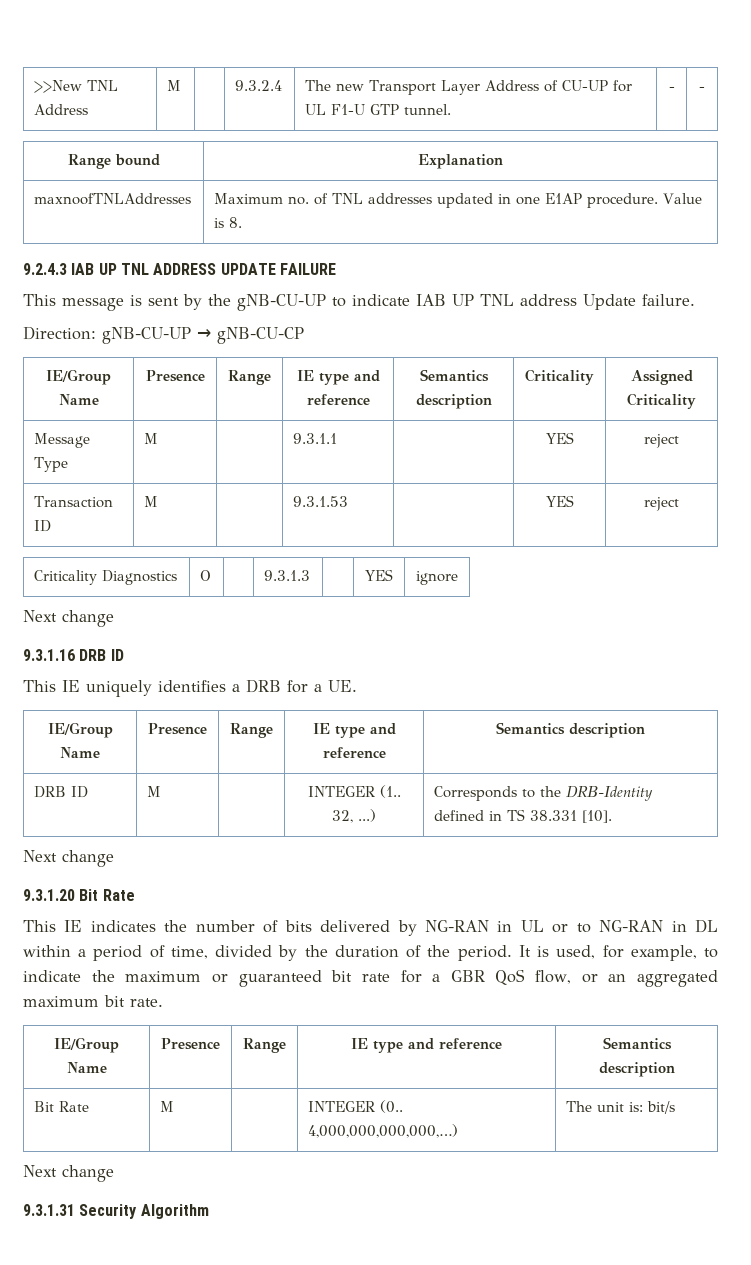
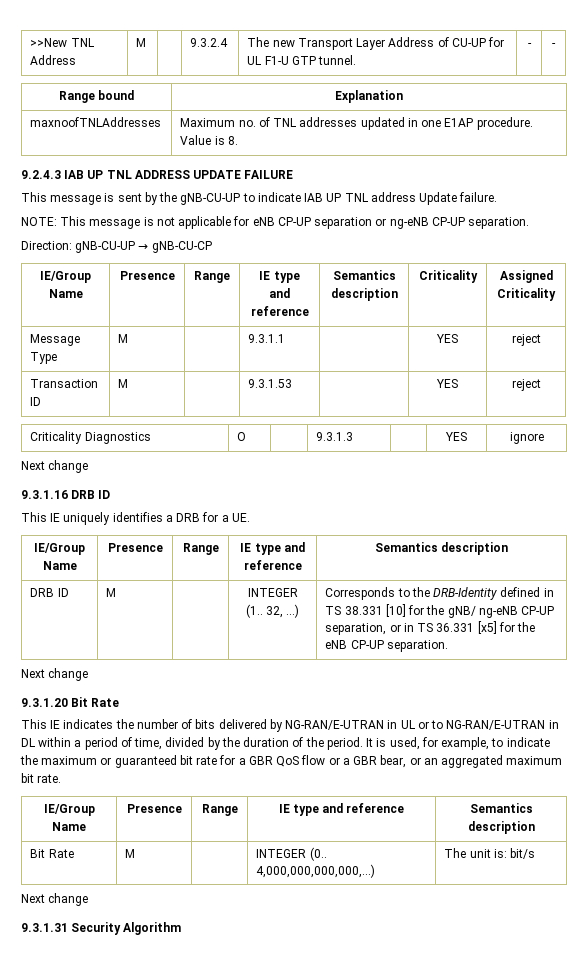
+ NOTE: This message is not applicable for eNB CP-UP separation or ng-eNB CP-UP separation.
- DRB ID | M | | INTEGER (1.. 32, ...) | Corresponds to the DRB-Identity defined in TS 38.331 [10].
+ DRB ID | M | | INTEGER (1.. 32, ...) | Corresponds to the DRB-Identity defined in TS 38.331 [10] for the gNB/ ng-eNB CP-UP separation, or in TS 36.331 [x5] for the eNB CP-UP separation.
- This IE indicates the number of bits delivered by NG-RAN in UL or to NG-RAN in DL within a period of time, divided by the duration of the period.
+ This IE indicates the number of bits delivered by NG-RAN/E-UTRAN in UL or to NG-RAN/E-UTRAN in DL within a period of time, divided by the duration of the period.
- It is used, for example, to indicate the maximum or guaranteed bit rate for a GBR QoS flow, or an aggregated maximum bit rate.
+ It is used, for example, to indicate the maximum or guaranteed bit rate for a GBR QoS flow or a GBR bear, or an aggregated maximum bit rate.

